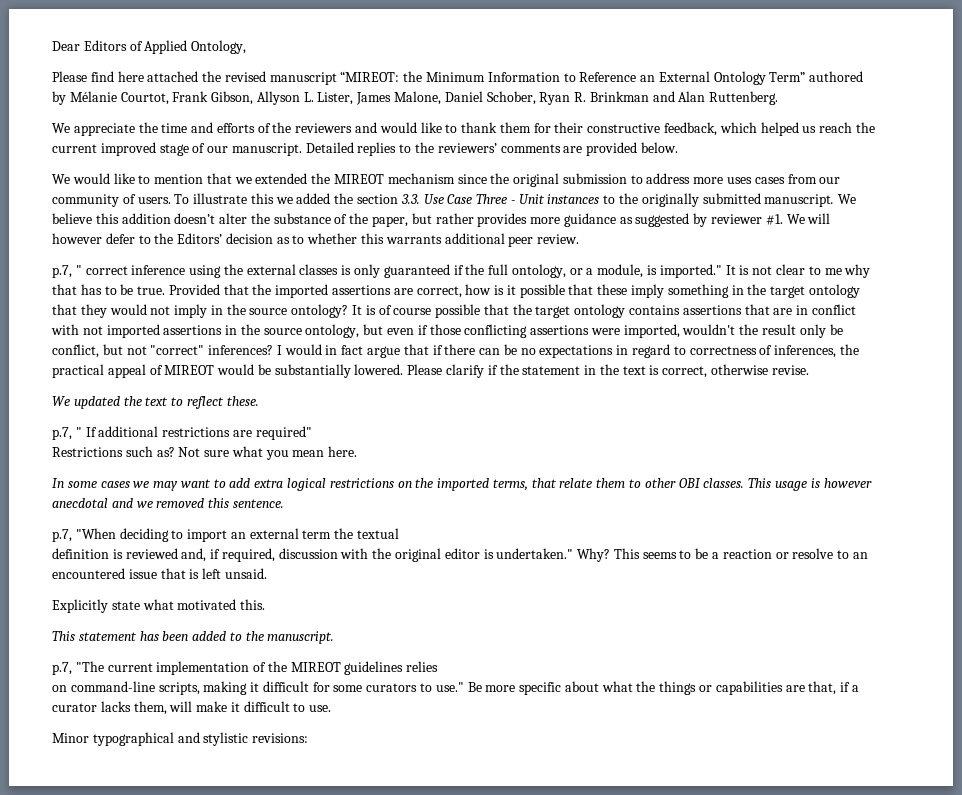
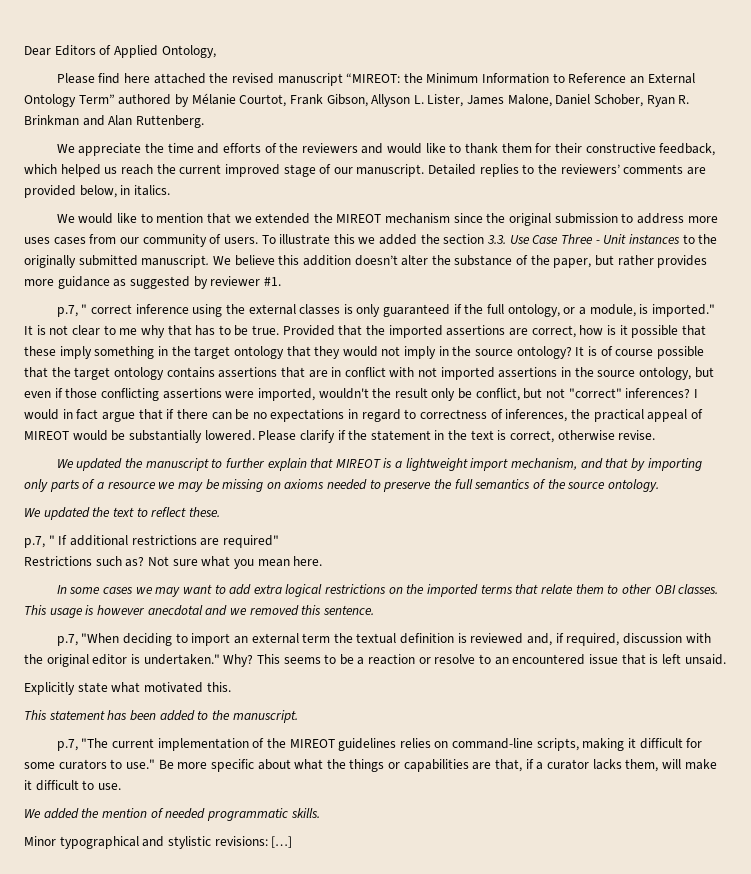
- Detailed replies to the reviewers’ comments are provided below.
+ Detailed replies to the reviewers’ comments are provided below, in italics.
- We will however defer to the Editors’ decision as to whether this warrants additional peer review.
+ We updated the manuscript to further explain that MIREOT is a lightweight import mechanism, and that by importing only parts of a resource we may be missing on axioms needed to preserve the full semantics of the source ontology.
- In some cases we may want to add extra logical restrictions on the imported terms, that relate them to other OBI classes.
+ In some cases we may want to add extra logical restrictions on the imported terms that relate them to other OBI classes.
- p.7, "When deciding to import an external term the textual
- definition is reviewed and, if required, discussion with the original editor is undertaken."
+ p.7, "When deciding to import an external term the textual definition is reviewed and, if required, discussion with the original editor is undertaken."
- p.7, "The current implementation of the MIREOT guidelines relies
- on command-line scripts, making it difficult for some curators to use."
+ p.7, "The current implementation of the MIREOT guidelines relies on command-line scripts, making it difficult for some curators to use."
+ We added the mention of needed programmatic skills.
- Minor typographical and stylistic revisions:
+ Minor typographical and stylistic revisions: […]

